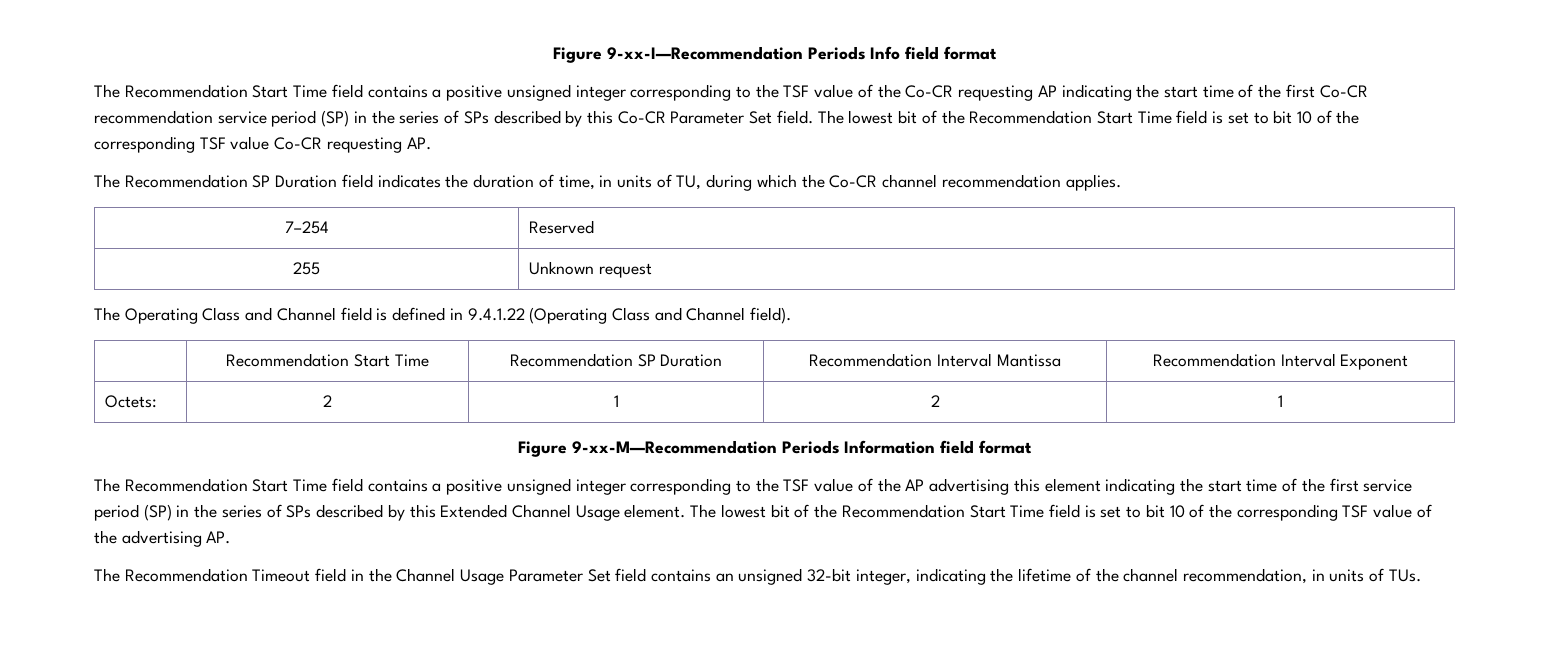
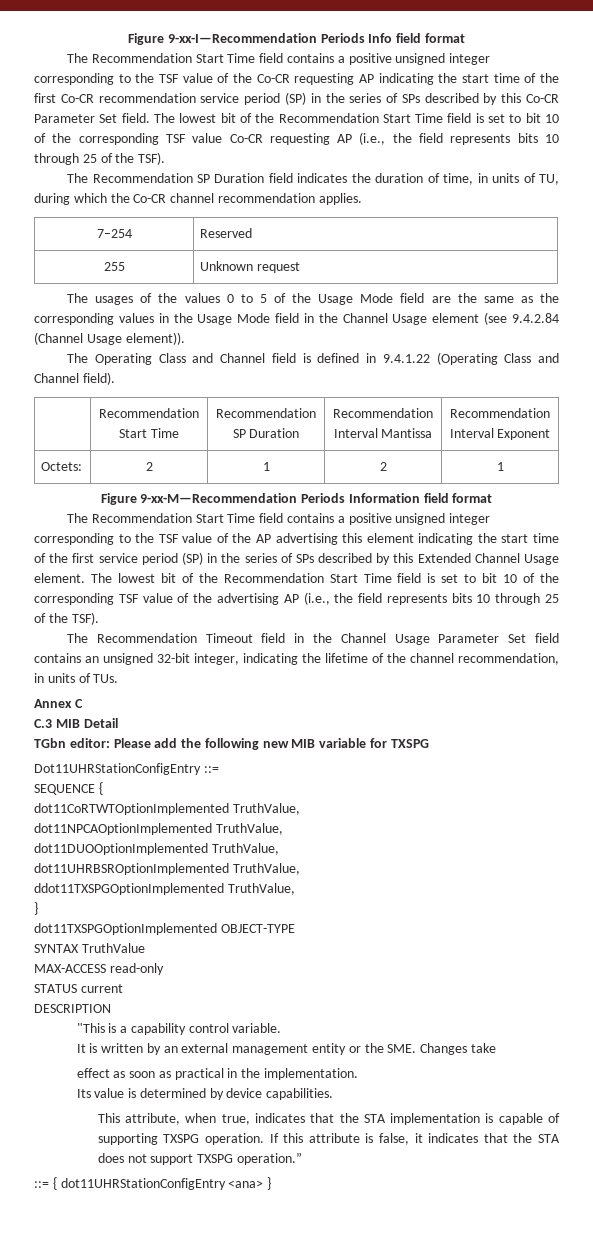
- The lowest bit of the Recommendation Start Time field is set to bit 10 of the corresponding TSF value Co-CR requesting AP.
+ The lowest bit of the Recommendation Start Time field is set to bit 10 of the corresponding TSF value Co-CR requesting AP (i.e., the field represents bits 10 through 25 of the TSF).
+ The usages of the values 0 to 5 of the Usage Mode field are the same as the corresponding values in the Usage Mode field in the Channel Usage element (see 9.4.2.84 (Channel Usage element)).
- The lowest bit of the Recommendation Start Time field is set to bit 10 of the corresponding TSF value of the advertising AP.
+ The lowest bit of the Recommendation Start Time field is set to bit 10 of the corresponding TSF value of the advertising AP (i.e., the field represents bits 10 through 25 of the TSF).
+ Annex C
+ C.3 MIB Detail
+ TGbn editor: Please add the following new MIB variable for TXSPG
+ Dot11UHRStationConfigEntry ::=
+ SEQUENCE {
+ dot11CoRTWTOptionImplemented TruthValue,
+ dot11NPCAOptionImplemented TruthValue,
+ dot11DUOOptionImplemented TruthValue,
+ dot11UHRBSROptionImplemented TruthValue,
+ ddot11TXSPGOptionImplemented TruthValue,
+ }
+ dot11TXSPGOptionImplemented OBJECT-TYPE
+ SYNTAX TruthValue
+ MAX-ACCESS read-only
+ STATUS current
+ DESCRIPTION
+ "This is a capability control variable.
+ It is written by an external management entity or the SME. Changes take
+ effect as soon as practical in the implementation.
+ Its value is determined by device capabilities.
+ This attribute, when true, indicates that the STA implementation is capable of supporting TXSPG operation. If this attribute is false, it indicates that the STA does not support TXSPG operation.”
+ ::= { dot11UHRStationConfigEntry <ana> }

